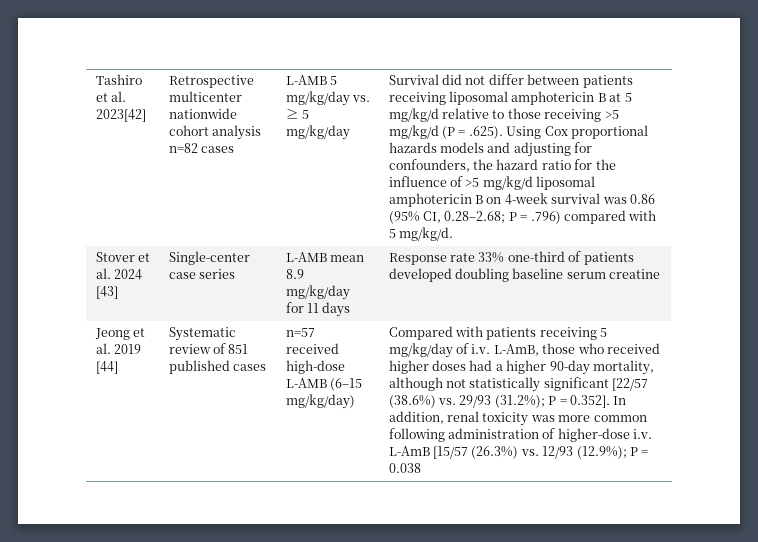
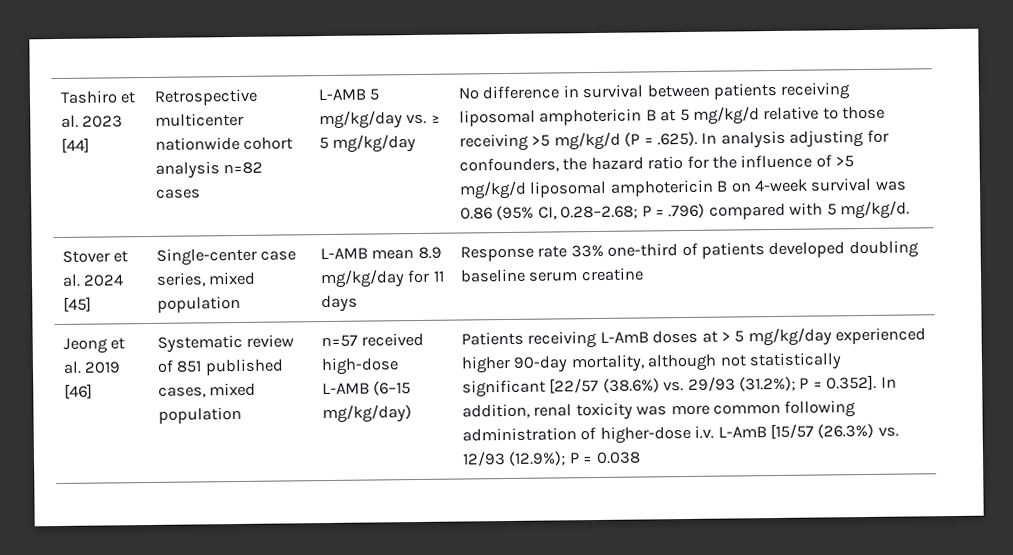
- Tashiro et al. 2023[42]
+ Tashiro et al. 2023 [44]
- Survival did not differ between patients receiving liposomal amphotericin B at 5 mg/kg/d relative to those receiving >5 mg/kg/d (P = .625). Using Cox proportional hazards models and adjusting for confounders, the hazard ratio for the influence of >5 mg/kg/d liposomal amphotericin B on 4-week survival was 0.86 (95% CI, 0.28–2.68; P = .796) compared with 5 mg/kg/d.
+ No difference in survival between patients receiving liposomal amphotericin B at 5 mg/kg/d relative to those receiving >5 mg/kg/d (P = .625). In analysis adjusting for confounders, the hazard ratio for the influence of >5 mg/kg/d liposomal amphotericin B on 4-week survival was 0.86 (95% CI, 0.28–2.68; P = .796) compared with 5 mg/kg/d.
- Stover et al. 2024 [43] | Single-center case series | L-AMB mean 8.9 mg/kg/day for 11 days | Response rate 33% one-third of patients developed doubling baseline serum creatine
+ Stover et al. 2024 [45] | Single-center case series, mixed population | L-AMB mean 8.9 mg/kg/day for 11 days | Response rate 33% one-third of patients developed doubling baseline serum creatine
- Jeong et al. 2019 [44]
+ Jeong et al. 2019 [46]
- Systematic review of 851 published cases
+ Systematic review of 851 published cases, mixed population
- Compared with patients receiving 5 mg/kg/day of i.v. L-AmB, those who received higher doses had a higher 90-day mortality, although not statistically significant [22/57 (38.6%) vs. 29/93 (31.2%); P = 0.352]. In addition, renal toxicity was more common following administration of higher-dose i.v. L-AmB [15/57 (26.3%) vs. 12/93 (12.9%); P = 0.038
+ Patients receiving L-AmB doses at > 5 mg/kg/day experienced higher 90-day mortality, although not statistically significant [22/57 (38.6%) vs. 29/93 (31.2%); P = 0.352]. In addition, renal toxicity was more common following administration of higher-dose i.v. L-AmB [15/57 (26.3%) vs. 12/93 (12.9%); P = 0.038

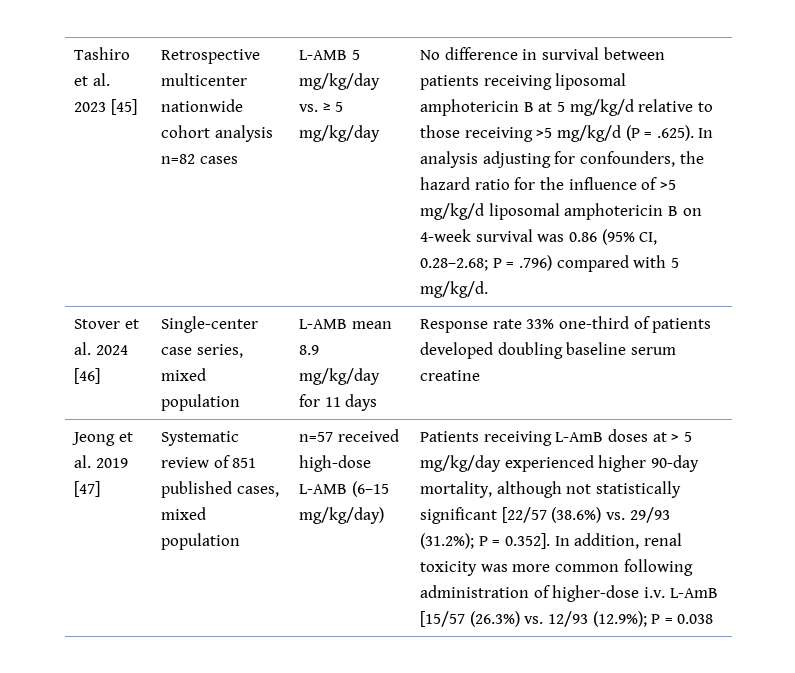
- Tashiro et al. 2023 [44]
+ Tashiro et al. 2023 [45]
- Stover et al. 2024 [45] | Single-center case series, mixed population | L-AMB mean 8.9 mg/kg/day for 11 days | Response rate 33% one-third of patients developed doubling baseline serum creatine
+ Stover et al. 2024 [46] | Single-center case series, mixed population | L-AMB mean 8.9 mg/kg/day for 11 days | Response rate 33% one-third of patients developed doubling baseline serum creatine
- Jeong et al. 2019 [46]
+ Jeong et al. 2019 [47]

